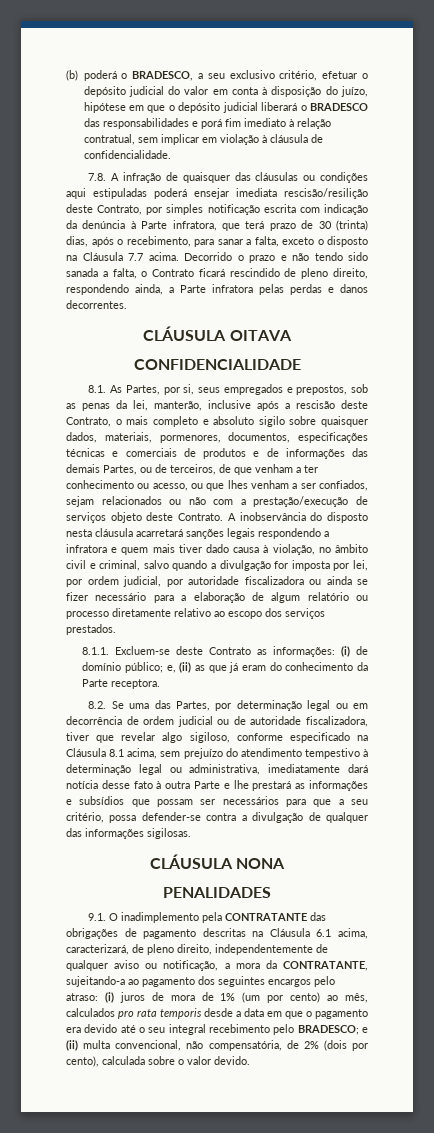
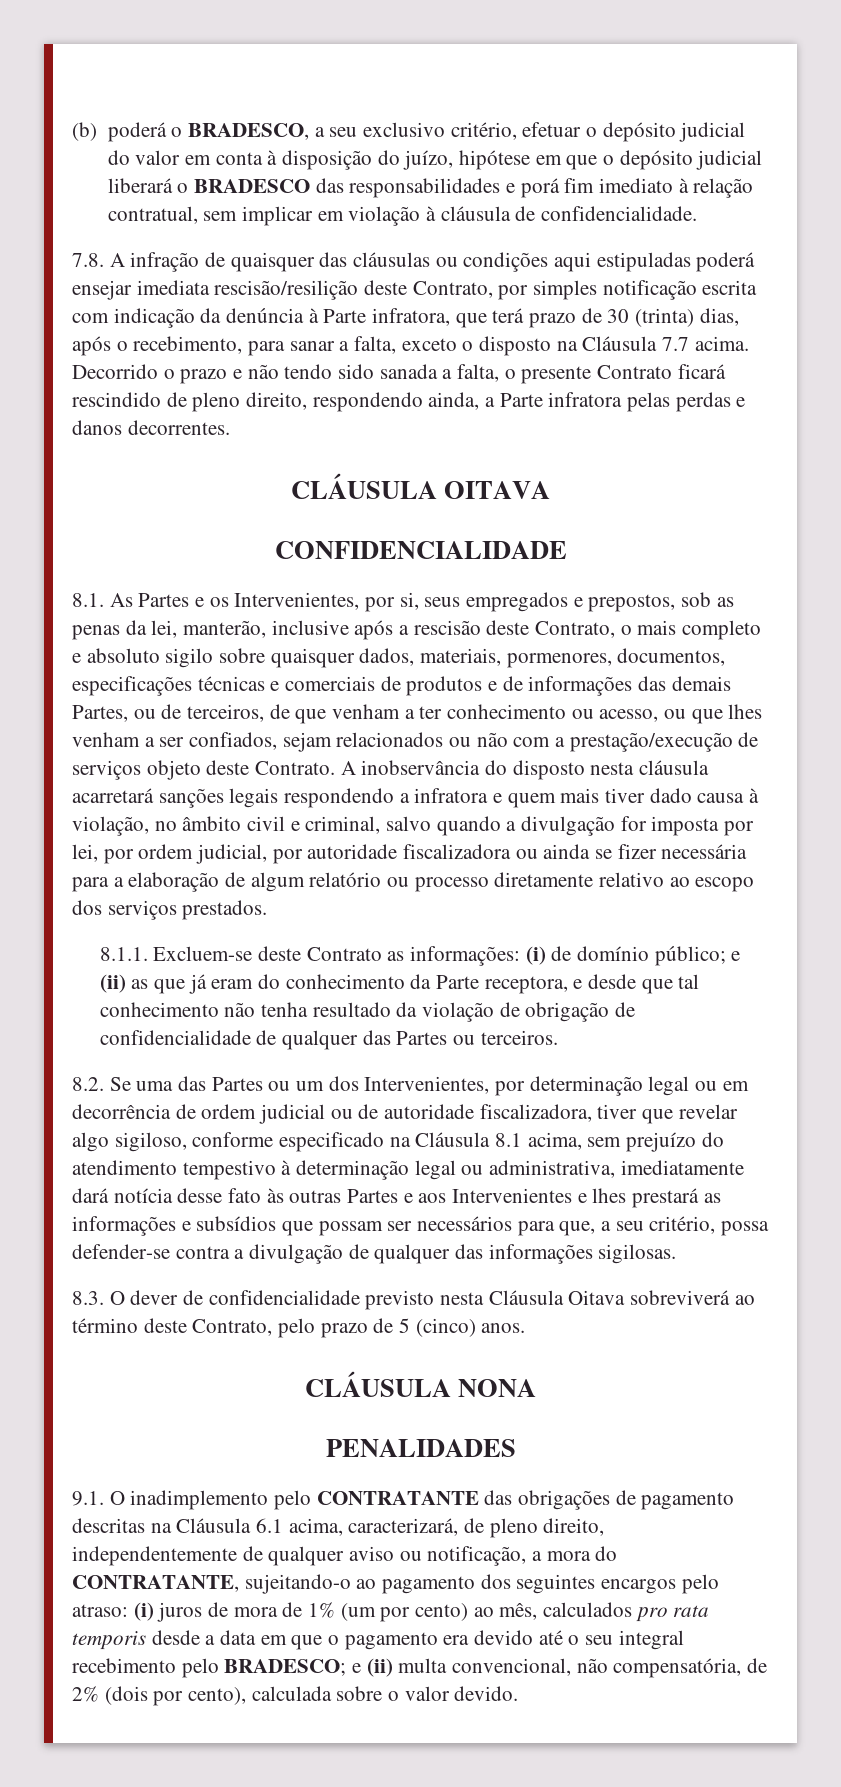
- Decorrido o prazo e não tendo sido sanada a falta, o Contrato ficará rescindido de pleno direito, respondendo ainda, a Parte infratora pelas perdas e danos decorrentes.
+ Decorrido o prazo e não tendo sido sanada a falta, o presente Contrato ficará rescindido de pleno direito, respondendo ainda, a Parte infratora pelas perdas e danos decorrentes.
- 8.1. As Partes, por si, seus empregados e prepostos, sob as penas da lei, manterão, inclusive após a rescisão deste Contrato, o mais completo e absoluto sigilo sobre quaisquer dados, materiais, pormenores, documentos, especificações técnicas e comerciais de produtos e de informações das demais Partes, ou de terceiros, de que venham a ter conhecimento ou acesso, ou que lhes venham a ser confiados, sejam relacionados ou não com a prestação/execução de serviços objeto deste Contrato.
+ 8.1. As Partes e os Intervenientes, por si, seus empregados e prepostos, sob as penas da lei, manterão, inclusive após a rescisão deste Contrato, o mais completo e absoluto sigilo sobre quaisquer dados, materiais, pormenores, documentos, especificações técnicas e comerciais de produtos e de informações das demais Partes, ou de terceiros, de que venham a ter conhecimento ou acesso, ou que lhes venham a ser confiados, sejam relacionados ou não com a prestação/execução de serviços objeto deste Contrato.
- A inobservância do disposto nesta cláusula acarretará sanções legais respondendo a infratora e quem mais tiver dado causa à violação, no âmbito civil e criminal, salvo quando a divulgação for imposta por lei, por ordem judicial, por autoridade fiscalizadora ou ainda se fizer necessário para a elaboração de algum relatório ou processo diretamente relativo ao escopo dos serviços prestados.
+ A inobservância do disposto nesta cláusula acarretará sanções legais respondendo a infratora e quem mais tiver dado causa à violação, no âmbito civil e criminal, salvo quando a divulgação for imposta por lei, por ordem judicial, por autoridade fiscalizadora ou ainda se fizer necessária para a elaboração de algum relatório ou processo diretamente relativo ao escopo dos serviços prestados.
- 8.1.1. Excluem-se deste Contrato as informações: (i) de domínio público; e, (ii) as que já eram do conhecimento da Parte receptora.
+ 8.1.1. Excluem-se deste Contrato as informações: (i) de domínio público; e (ii) as que já eram do conhecimento da Parte receptora, e desde que tal conhecimento não tenha resultado da violação de obrigação de confidencialidade de qualquer das Partes ou terceiros.
- 8.2. Se uma das Partes, por determinação legal ou em decorrência de ordem judicial ou de autoridade fiscalizadora, tiver que revelar algo sigiloso, conforme especificado na Cláusula 8.1 acima, sem prejuízo do atendimento tempestivo à determinação legal ou administrativa, imediatamente dará notícia desse fato à outra Parte e lhe prestará as informações e subsídios que possam ser necessários para que a seu critério, possa defender-se contra a divulgação de qualquer das informações sigilosas.
+ 8.2. Se uma das Partes ou um dos Intervenientes, por determinação legal ou em decorrência de ordem judicial ou de autoridade fiscalizadora, tiver que revelar algo sigiloso, conforme especificado na Cláusula 8.1 acima, sem prejuízo do atendimento tempestivo à determinação legal ou administrativa, imediatamente dará notícia desse fato às outras Partes e aos Intervenientes e lhes prestará as informações e subsídios que possam ser necessários para que, a seu critério, possa defender-se contra a divulgação de qualquer das informações sigilosas.
+ 8.3. O dever de confidencialidade previsto nesta Cláusula Oitava sobreviverá ao término deste Contrato, pelo prazo de 5 (cinco) anos.
- 9.1. O inadimplemento pela CONTRATANTE das obrigações de pagamento descritas na Cláusula 6.1 acima, caracterizará, de pleno direito, independentemente de qualquer aviso ou notificação, a mora da CONTRATANTE, sujeitando-a ao pagamento dos seguintes encargos pelo atraso:
+ 9.1. O inadimplemento pelo CONTRATANTE das obrigações de pagamento descritas na Cláusula 6.1 acima, caracterizará, de pleno direito, independentemente de qualquer aviso ou notificação, a mora do CONTRATANTE, sujeitando-o ao pagamento dos seguintes encargos pelo atraso:

